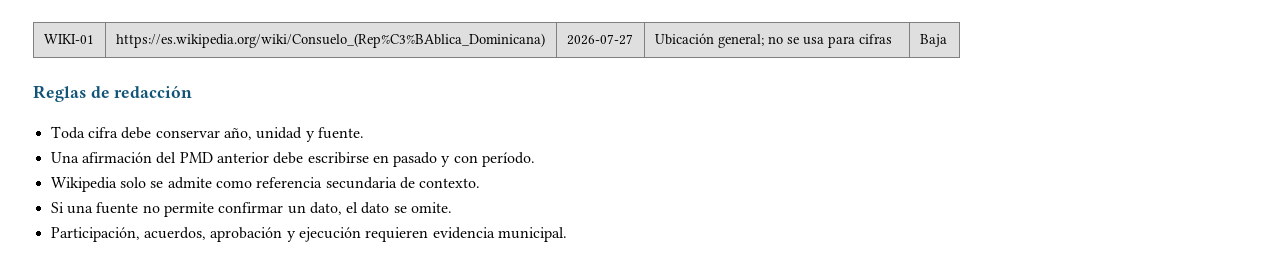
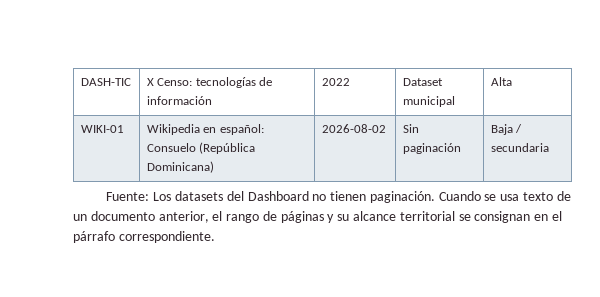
- WIKI-01 | https://es.wikipedia.org/wiki/Consuelo_(Rep%C3%BAblica_Dominicana) | 2026-07-27 | Ubicación general; no se usa para cifras | Baja
- Reglas de redacción
- Toda cifra debe conservar año, unidad y fuente.
- Una afirmación del PMD anterior debe escribirse en pasado y con período.
- Wikipedia solo se admite como referencia secundaria de contexto.
- Si una fuente no permite confirmar un dato, el dato se omite.
- Participación, acuerdos, aprobación y ejecución requieren evidencia municipal.
+ DASH-TIC | X Censo: tecnologías de información | 2022 | Dataset municipal | Alta
+ WIKI-01 | Wikipedia en español: Consuelo (República Dominicana) | 2026-08-02 | Sin paginación | Baja / secundaria
+ Fuente: Los datasets del Dashboard no tienen paginación. Cuando se usa texto de un documento anterior, el rango de páginas y su alcance territorial se consignan en el párrafo correspondiente.

